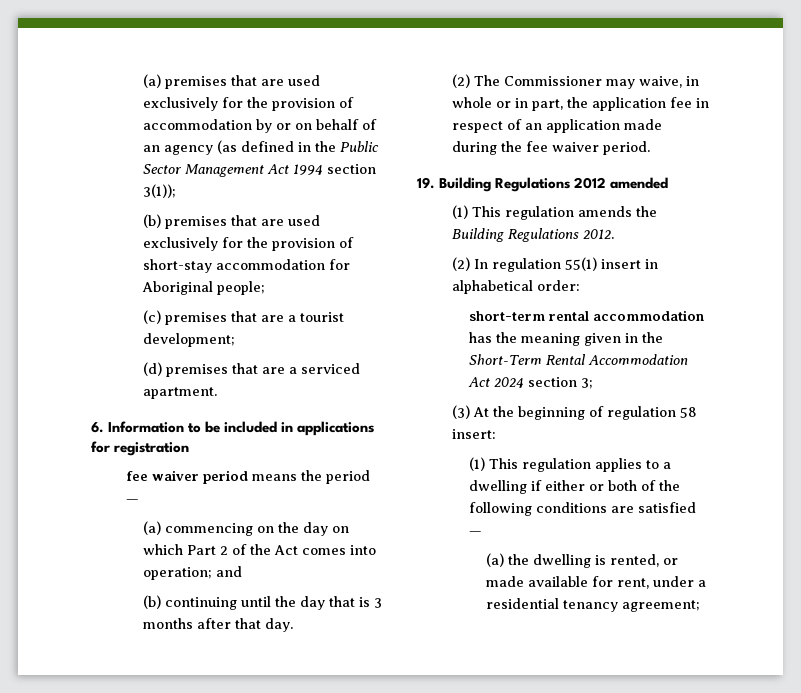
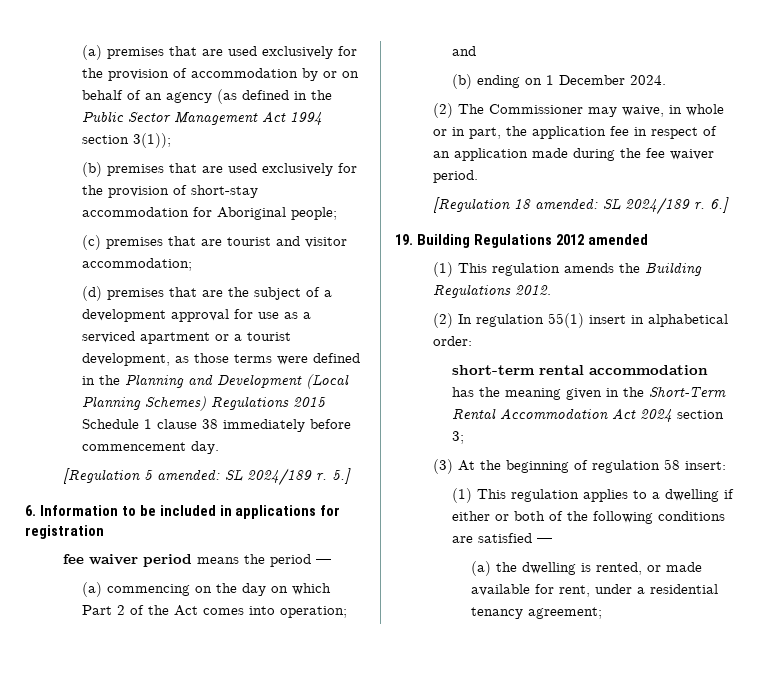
- (c) premises that are a tourist development;
+ (c) premises that are tourist and visitor accommodation;
- (d) premises that are a serviced apartment.
+ (d) premises that are the subject of a development approval for use as a serviced apartment or a tourist development, as those terms were defined in the Planning and Development (Local Planning Schemes) Regulations 2015 Schedule 1 clause 38 immediately before commencement day.
+ [Regulation 5 amended: SL 2024/189 r. 5.]
- (b) continuing until the day that is 3 months after that day.
+ (b) ending on 1 December 2024.
+ [Regulation 18 amended: SL 2024/189 r. 6.]

